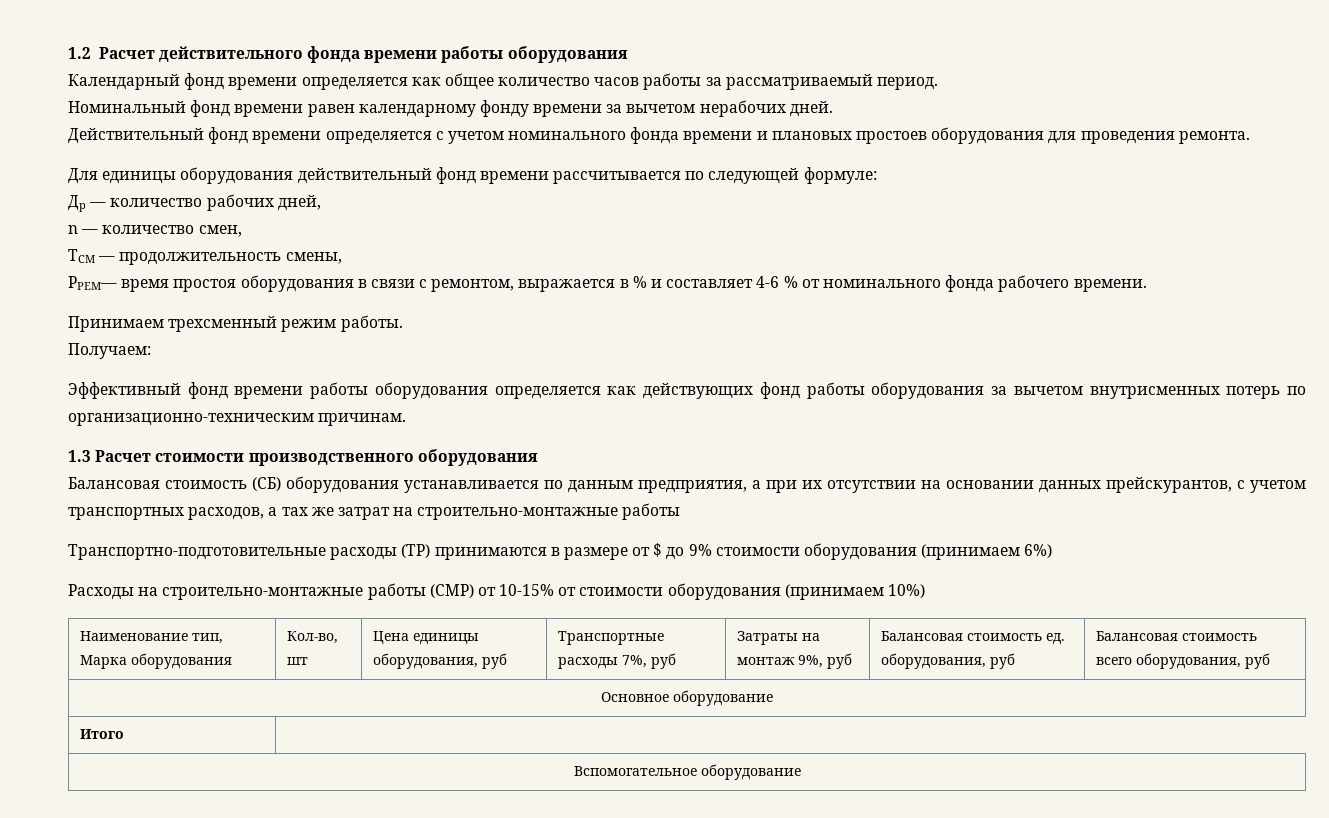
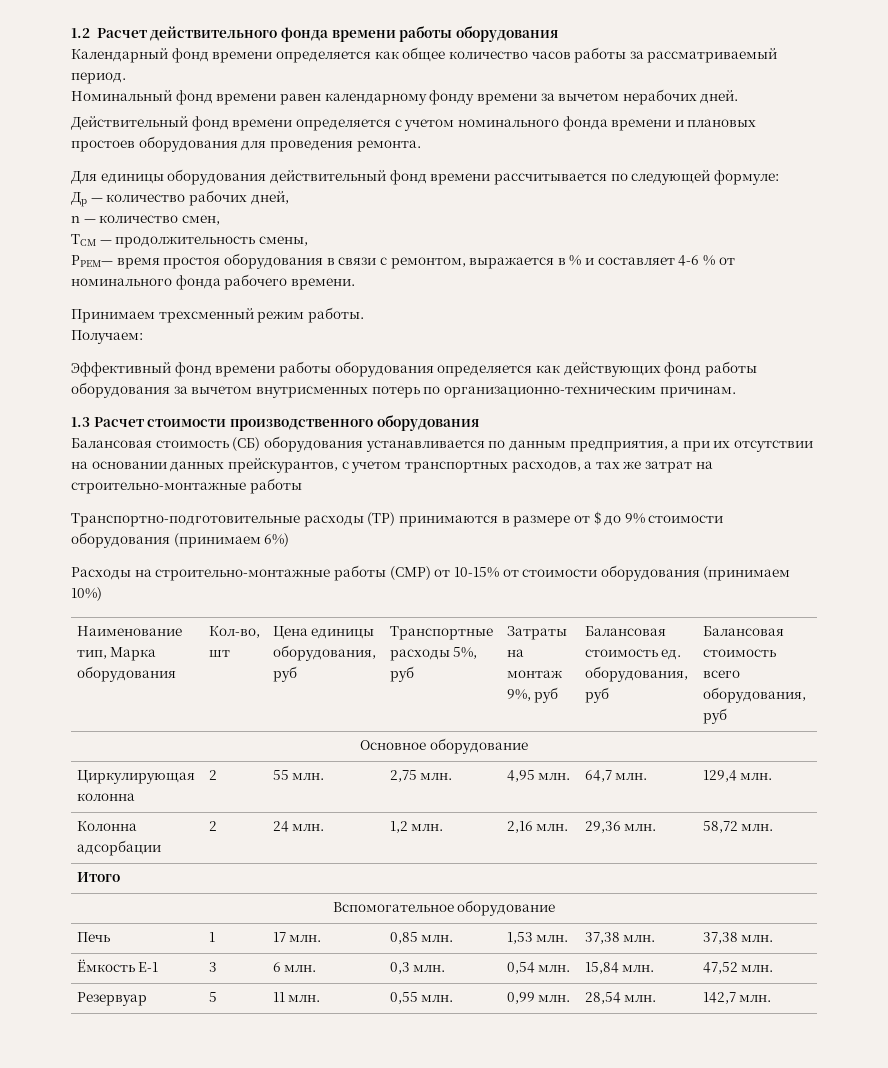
- Наименование тип, Марка оборудования | Кол-во, шт | Цена единицы оборудования, руб | Транспортные расходы 7%, руб | Затраты на монтаж 9%, руб | Балансовая стоимость ед. оборудования, руб | Балансовая стоимость всего оборудования, руб
+ Наименование тип, Марка оборудования | Кол-во, шт | Цена единицы оборудования, руб | Транспортные расходы 5%, руб | Затраты на монтаж 9%, руб | Балансовая стоимость ед. оборудования, руб | Балансовая стоимость всего оборудования, руб
+ Циркулирующая колонна | 2 | 55 млн. | 2,75 млн. | 4,95 млн. | 64,7 млн. | 129,4 млн.
+ Колонна адсорбации | 2 | 24 млн. | 1,2 млн. | 2,16 млн. | 29,36 млн. | 58,72 млн.
  Итого
  Вспомогательное оборудование
+ Печь | 1 | 17 млн. | 0,85 млн. | 1,53 млн. | 37,38 млн. | 37,38 млн.
+ Ёмкость Е-1 | 3 | 6 млн. | 0,3 млн. | 0,54 млн. | 15,84 млн. | 47,52 млн.
+ Резервуар | 5 | 11 млн. | 0,55 млн. | 0,99 млн. | 28,54 млн. | 142,7 млн.

